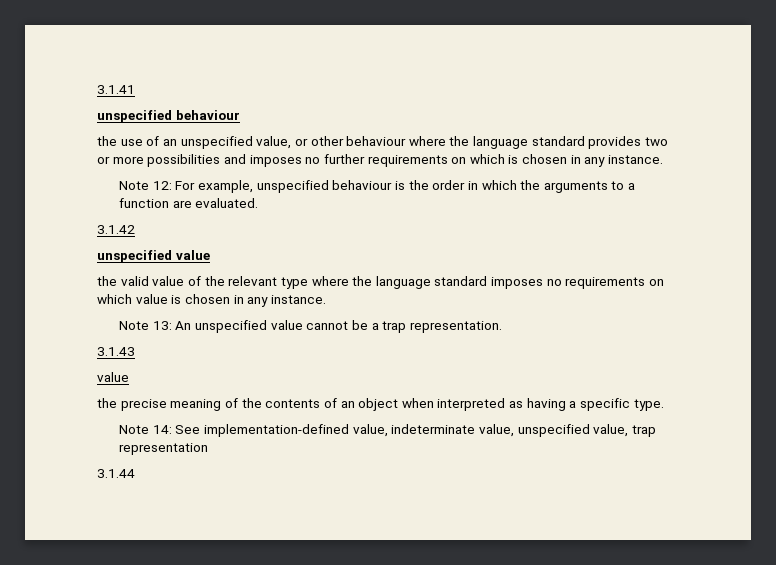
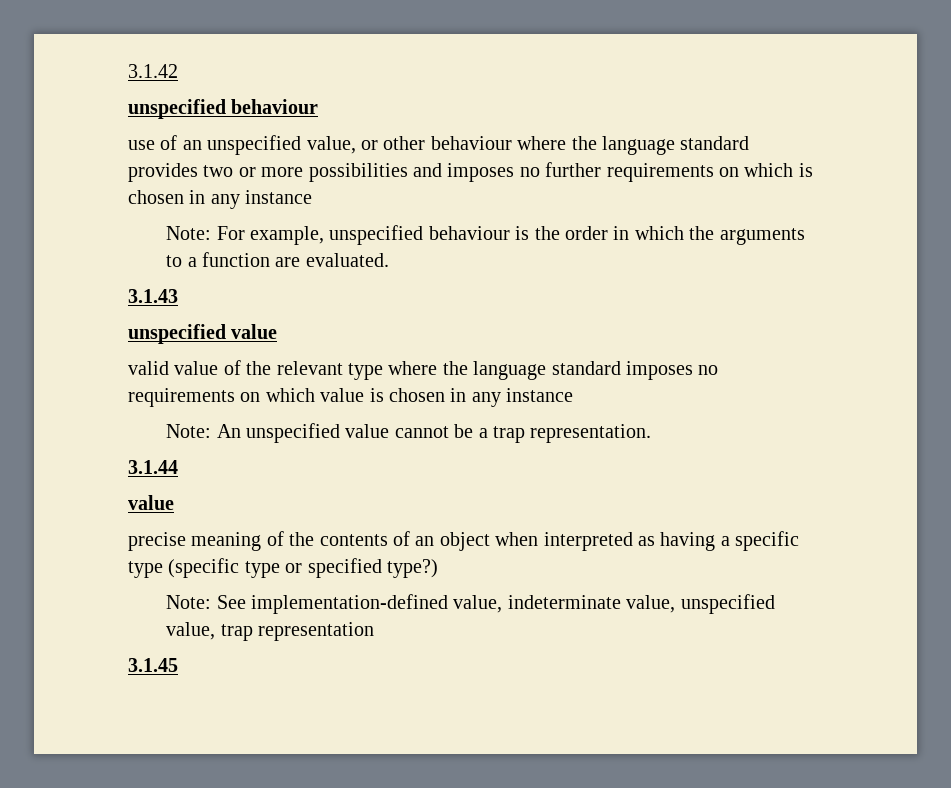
- 3.1.41
+ 3.1.42
- the use of an unspecified value, or other behaviour where the language standard provides two or more possibilities and imposes no further requirements on which is chosen in any instance.
- Note 12: For example, unspecified behaviour is the order in which the arguments to a function are evaluated.
+ use of an unspecified value, or other behaviour where the language standard provides two or more possibilities and imposes no further requirements on which is chosen in any instance
+ Note: For example, unspecified behaviour is the order in which the arguments to a function are evaluated.
- 3.1.42
+ 3.1.43
- the valid value of the relevant type where the language standard imposes no requirements on which value is chosen in any instance.
- Note 13: An unspecified value cannot be a trap representation.
+ valid value of the relevant type where the language standard imposes no requirements on which value is chosen in any instance
+ Note: An unspecified value cannot be a trap representation.
- 3.1.43
+ 3.1.44
  value
- the precise meaning of the contents of an object when interpreted as having a specific type.
- Note 14: See implementation-defined value, indeterminate value, unspecified value, trap representation
+ precise meaning of the contents of an object when interpreted as having a specific type (specific type or specified type?)
+ Note: See implementation-defined value, indeterminate value, unspecified value, trap representation
- 3.1.44
+ 3.1.45

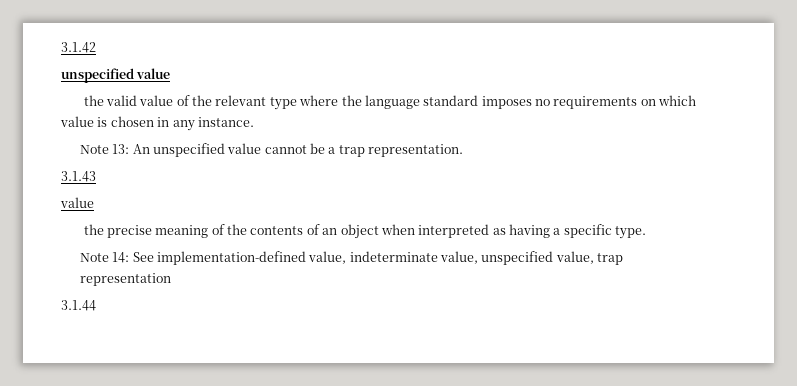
  3.1.42
- unspecified behaviour
- use of an unspecified value, or other behaviour where the language standard provides two or more possibilities and imposes no further requirements on which is chosen in any instance
- Note: For example, unspecified behaviour is the order in which the arguments to a function are evaluated.
- 3.1.43
- valid value of the relevant type where the language standard imposes no requirements on which value is chosen in any instance
- Note: An unspecified value cannot be a trap representation.
+ the valid value of the relevant type where the language standard imposes no requirements on which value is chosen in any instance.
+ Note 13: An unspecified value cannot be a trap representation.
- 3.1.44
+ 3.1.43
  value
- precise meaning of the contents of an object when interpreted as having a specific type (specific type or specified type?)
- Note: See implementation-defined value, indeterminate value, unspecified value, trap representation
+ the precise meaning of the contents of an object when interpreted as having a specific type.
+ Note 14: See implementation-defined value, indeterminate value, unspecified value, trap representation
- 3.1.45
+ 3.1.44

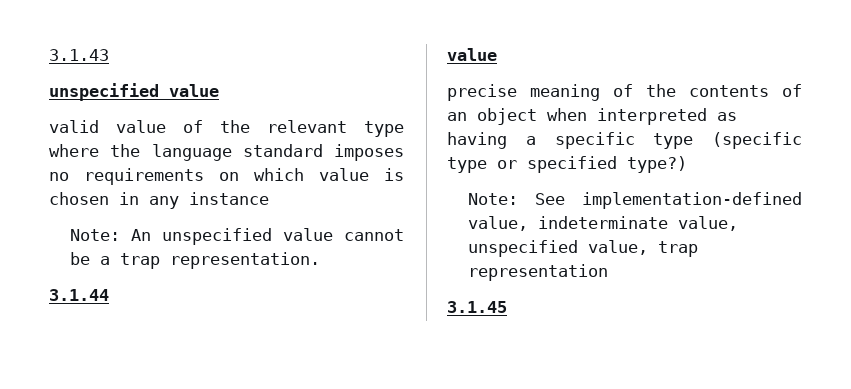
- 3.1.42
+ 3.1.43
- the valid value of the relevant type where the language standard imposes no requirements on which value is chosen in any instance.
- Note 13: An unspecified value cannot be a trap representation.
+ valid value of the relevant type where the language standard imposes no requirements on which value is chosen in any instance
+ Note: An unspecified value cannot be a trap representation.
- 3.1.43
+ 3.1.44
  value
- the precise meaning of the contents of an object when interpreted as having a specific type.
- Note 14: See implementation-defined value, indeterminate value, unspecified value, trap representation
+ precise meaning of the contents of an object when interpreted as having a specific type (specific type or specified type?)
+ Note: See implementation-defined value, indeterminate value, unspecified value, trap representation
- 3.1.44
+ 3.1.45

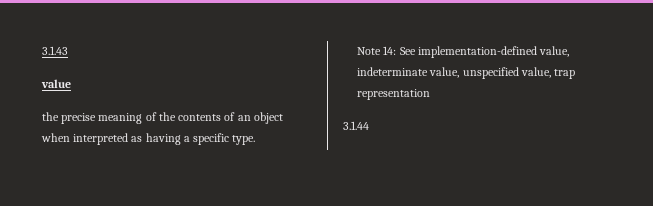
  3.1.43
- unspecified value
- valid value of the relevant type where the language standard imposes no requirements on which value is chosen in any instance
- Note: An unspecified value cannot be a trap representation.
- 3.1.44
  value
- precise meaning of the contents of an object when interpreted as having a specific type (specific type or specified type?)
- Note: See implementation-defined value, indeterminate value, unspecified value, trap representation
+ the precise meaning of the contents of an object when interpreted as having a specific type.
+ Note 14: See implementation-defined value, indeterminate value, unspecified value, trap representation
- 3.1.45
+ 3.1.44

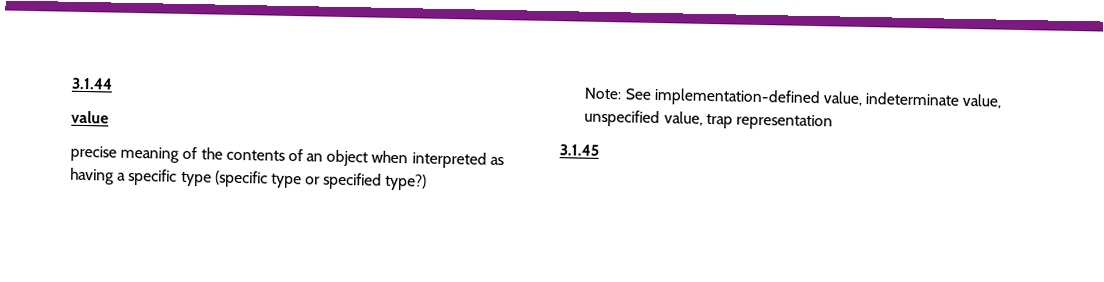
- 3.1.43
+ 3.1.44
- the precise meaning of the contents of an object when interpreted as having a specific type.
- Note 14: See implementation-defined value, indeterminate value, unspecified value, trap representation
+ precise meaning of the contents of an object when interpreted as having a specific type (specific type or specified type?)
+ Note: See implementation-defined value, indeterminate value, unspecified value, trap representation
- 3.1.44
+ 3.1.45

